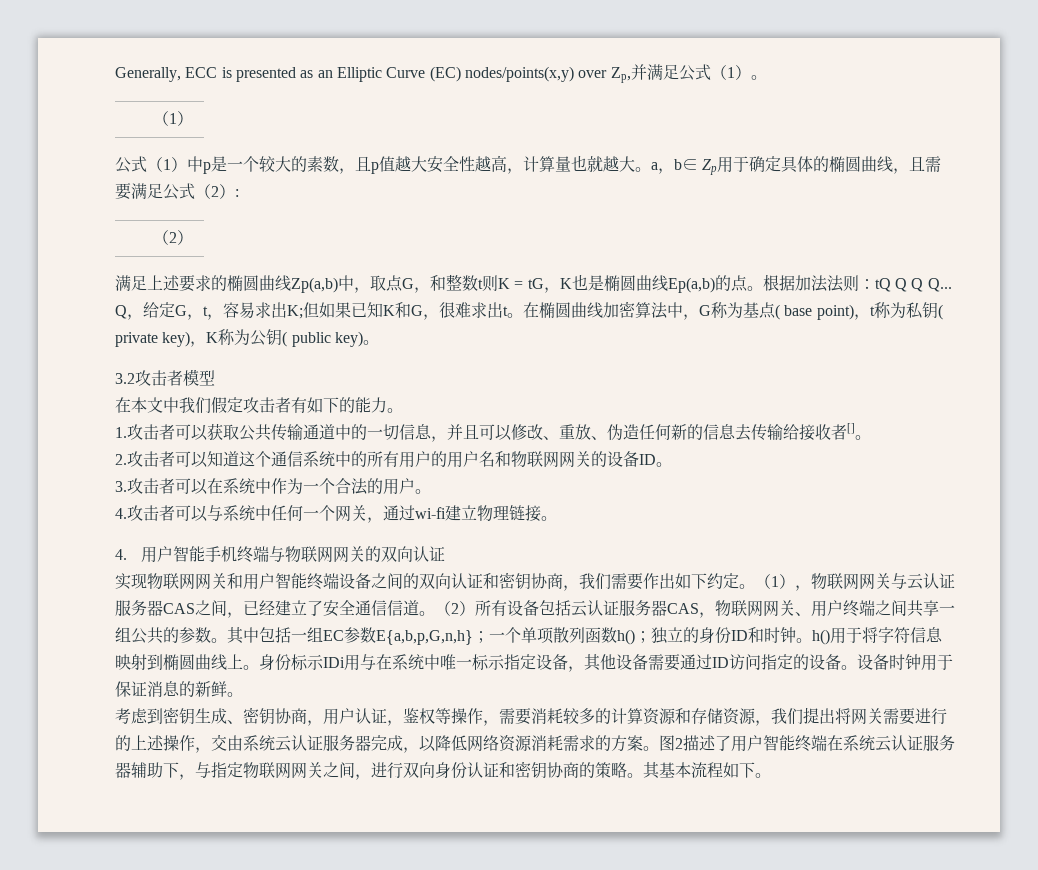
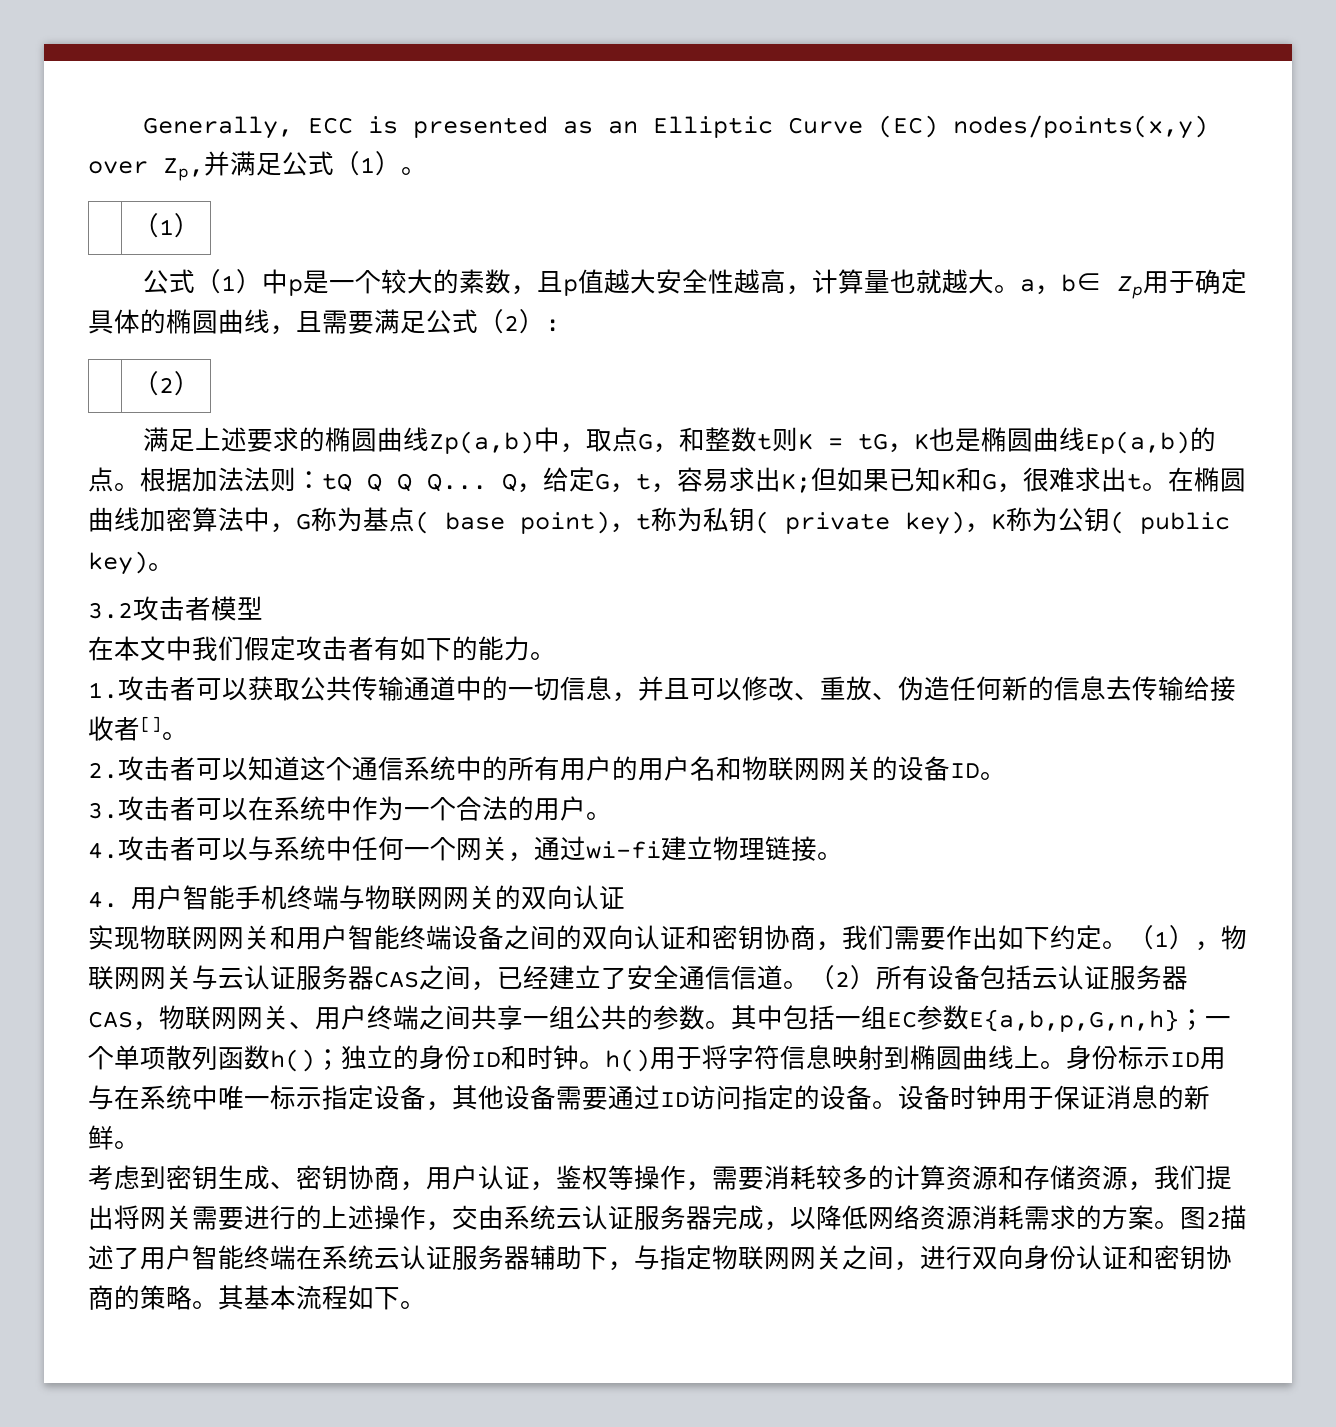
- 身份标示IDi用与在系统中唯一标示指定设备，其他设备需要通过ID访问指定的设备。
+ 身份标示ID用与在系统中唯一标示指定设备，其他设备需要通过ID访问指定的设备。

